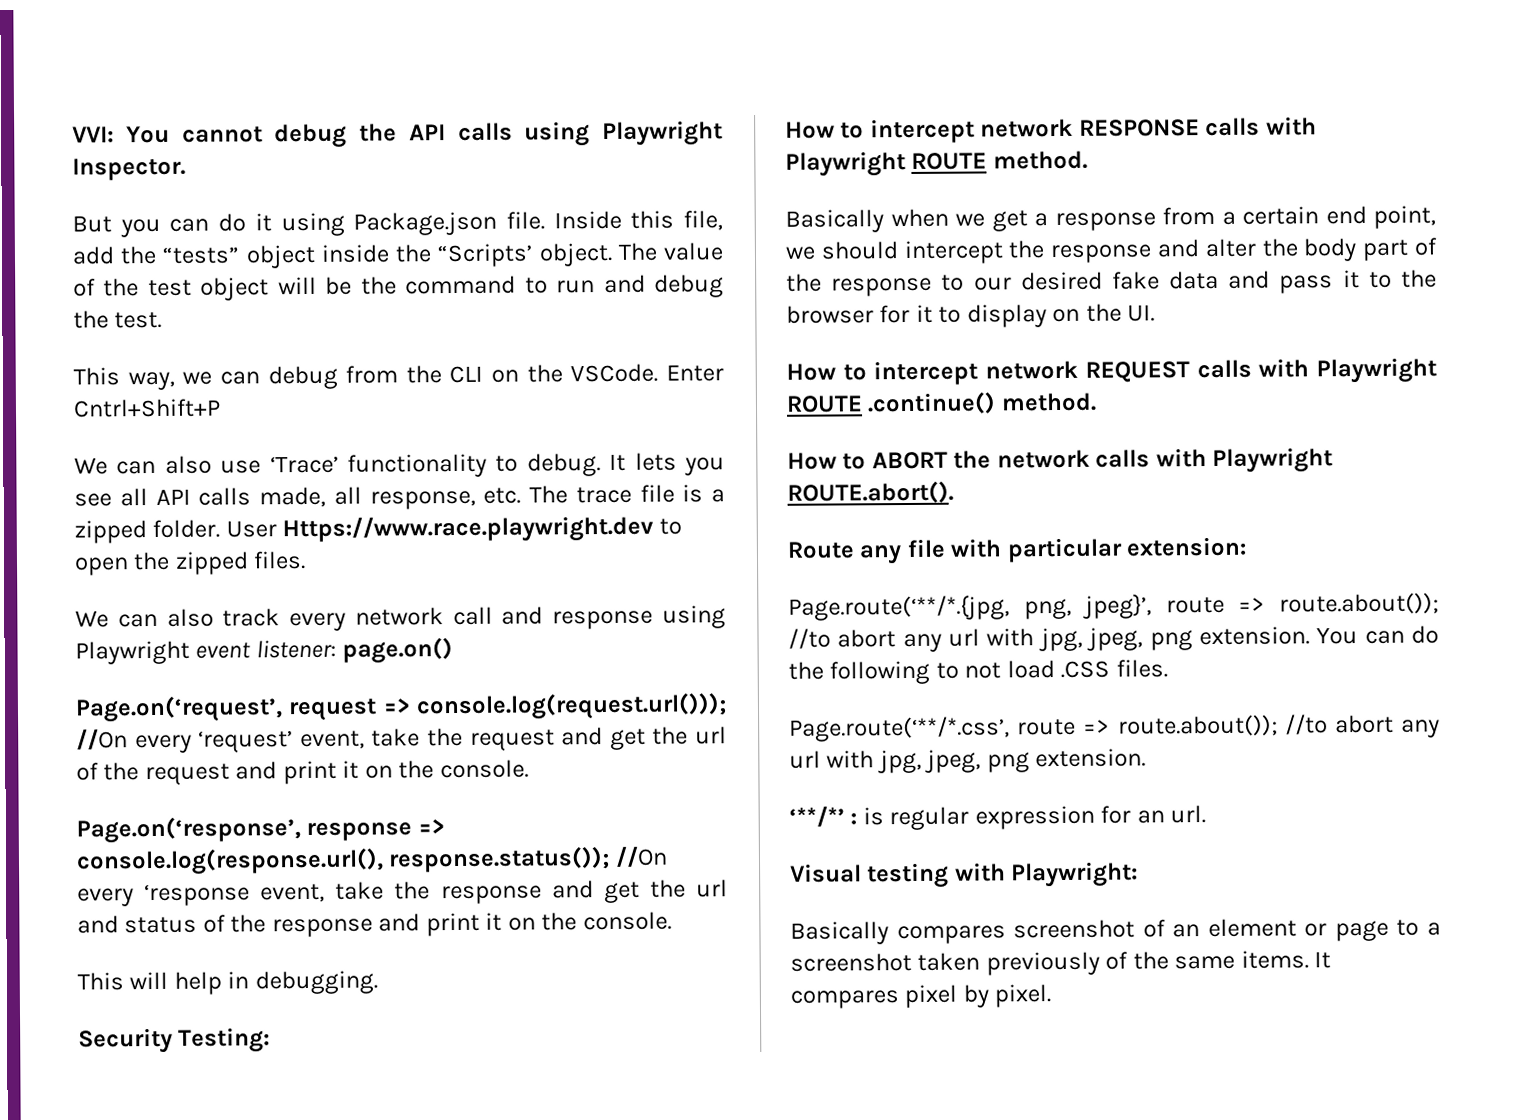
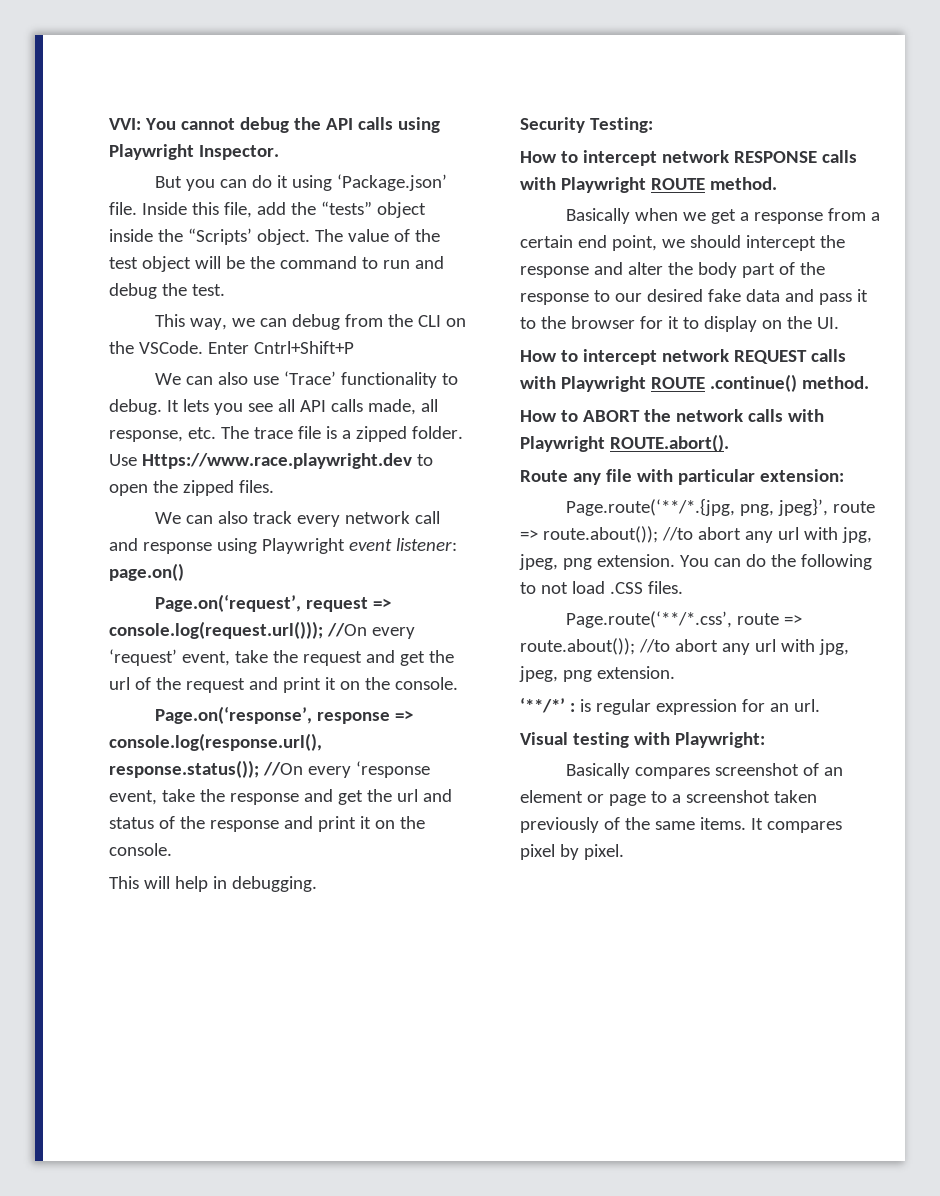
- But you can do it using Package.json file.
+ But you can do it using ‘Package.json’ file.
- User Https://www.race.playwright.dev to open the zipped files.
+ Use Https://www.race.playwright.dev to open the zipped files.

